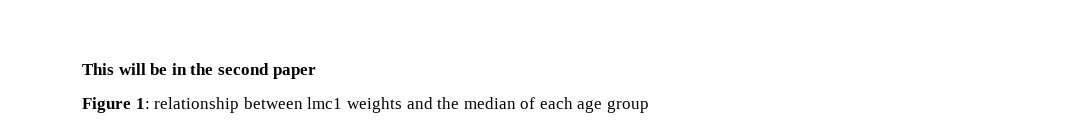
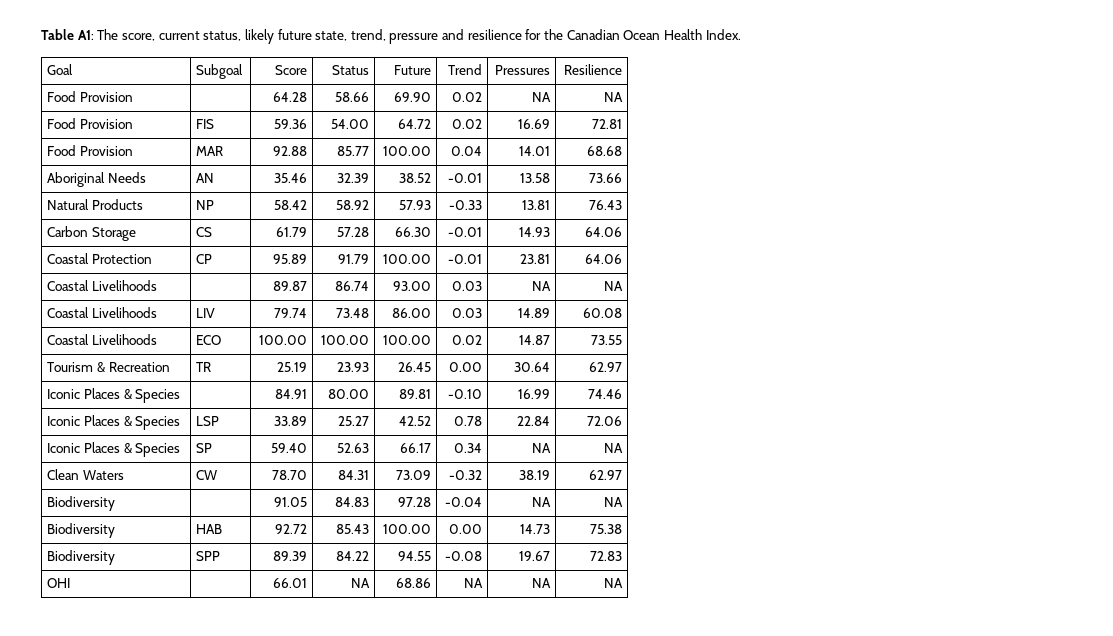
- This will be in the second paper
- Figure 1: relationship between lmc1 weights and the median of each age group
+ Table A1: The score, current status, likely future state, trend, pressure and resilience for the Canadian Ocean Health Index.
+ Goal | Subgoal | Score | Status | Future | Trend | Pressures | Resilience
+ Food Provision | | 64.28 | 58.66 | 69.90 | 0.02 | NA | NA
+ Food Provision | FIS | 59.36 | 54.00 | 64.72 | 0.02 | 16.69 | 72.81
+ Food Provision | MAR | 92.88 | 85.77 | 100.00 | 0.04 | 14.01 | 68.68
+ Aboriginal Needs | AN | 35.46 | 32.39 | 38.52 | -0.01 | 13.58 | 73.66
+ Natural Products | NP | 58.42 | 58.92 | 57.93 | -0.33 | 13.81 | 76.43
+ Carbon Storage | CS | 61.79 | 57.28 | 66.30 | -0.01 | 14.93 | 64.06
+ Coastal Protection | CP | 95.89 | 91.79 | 100.00 | -0.01 | 23.81 | 64.06
+ Coastal Livelihoods | | 89.87 | 86.74 | 93.00 | 0.03 | NA | NA
+ Coastal Livelihoods | LIV | 79.74 | 73.48 | 86.00 | 0.03 | 14.89 | 60.08
+ Coastal Livelihoods | ECO | 100.00 | 100.00 | 100.00 | 0.02 | 14.87 | 73.55
+ Tourism & Recreation | TR | 25.19 | 23.93 | 26.45 | 0.00 | 30.64 | 62.97
+ Iconic Places & Species | | 84.91 | 80.00 | 89.81 | -0.10 | 16.99 | 74.46
+ Iconic Places & Species | LSP | 33.89 | 25.27 | 42.52 | 0.78 | 22.84 | 72.06
+ Iconic Places & Species | SP | 59.40 | 52.63 | 66.17 | 0.34 | NA | NA
+ Clean Waters | CW | 78.70 | 84.31 | 73.09 | -0.32 | 38.19 | 62.97
+ Biodiversity | | 91.05 | 84.83 | 97.28 | -0.04 | NA | NA
+ Biodiversity | HAB | 92.72 | 85.43 | 100.00 | 0.00 | 14.73 | 75.38
+ Biodiversity | SPP | 89.39 | 84.22 | 94.55 | -0.08 | 19.67 | 72.83
+ OHI | | 66.01 | NA | 68.86 | NA | NA | NA

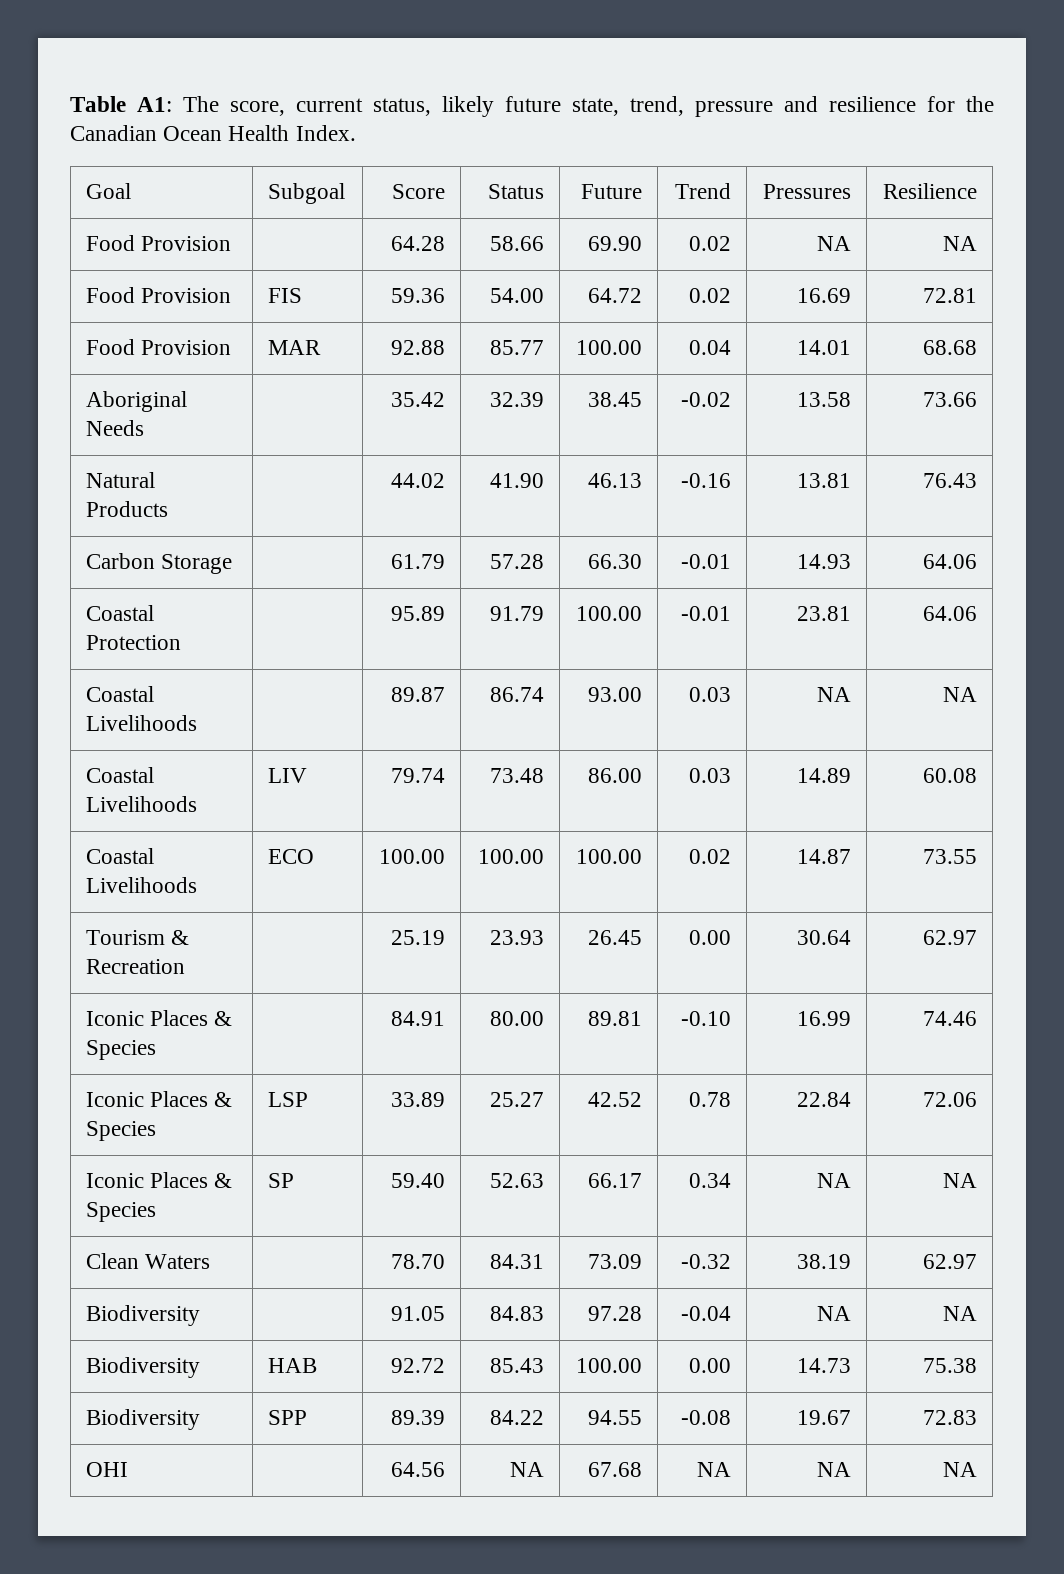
- Aboriginal Needs | AN | 35.46 | 32.39 | 38.52 | -0.01 | 13.58 | 73.66
+ Aboriginal Needs | | 35.42 | 32.39 | 38.45 | -0.02 | 13.58 | 73.66
- Natural Products | NP | 58.42 | 58.92 | 57.93 | -0.33 | 13.81 | 76.43
+ Natural Products | | 44.02 | 41.90 | 46.13 | -0.16 | 13.81 | 76.43
- Carbon Storage | CS | 61.79 | 57.28 | 66.30 | -0.01 | 14.93 | 64.06
+ Carbon Storage | | 61.79 | 57.28 | 66.30 | -0.01 | 14.93 | 64.06
- Coastal Protection | CP | 95.89 | 91.79 | 100.00 | -0.01 | 23.81 | 64.06
+ Coastal Protection | | 95.89 | 91.79 | 100.00 | -0.01 | 23.81 | 64.06
- Tourism & Recreation | TR | 25.19 | 23.93 | 26.45 | 0.00 | 30.64 | 62.97
+ Tourism & Recreation | | 25.19 | 23.93 | 26.45 | 0.00 | 30.64 | 62.97
- Clean Waters | CW | 78.70 | 84.31 | 73.09 | -0.32 | 38.19 | 62.97
+ Clean Waters | | 78.70 | 84.31 | 73.09 | -0.32 | 38.19 | 62.97
- OHI | | 66.01 | NA | 68.86 | NA | NA | NA
+ OHI | | 64.56 | NA | 67.68 | NA | NA | NA

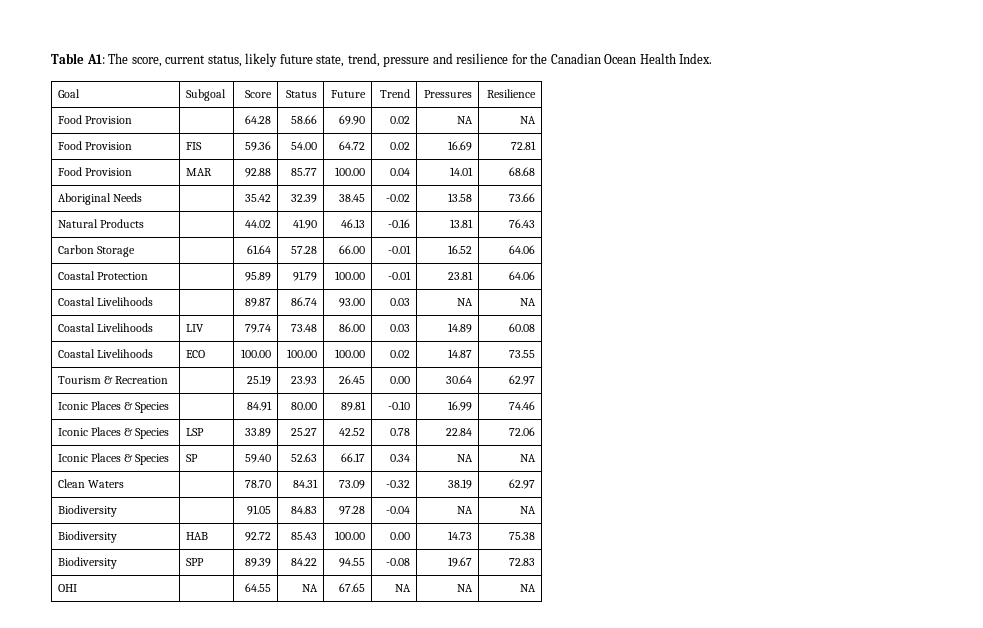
- Carbon Storage | | 61.79 | 57.28 | 66.30 | -0.01 | 14.93 | 64.06
+ Carbon Storage | | 61.64 | 57.28 | 66.00 | -0.01 | 16.52 | 64.06
- OHI | | 64.56 | NA | 67.68 | NA | NA | NA
+ OHI | | 64.55 | NA | 67.65 | NA | NA | NA

